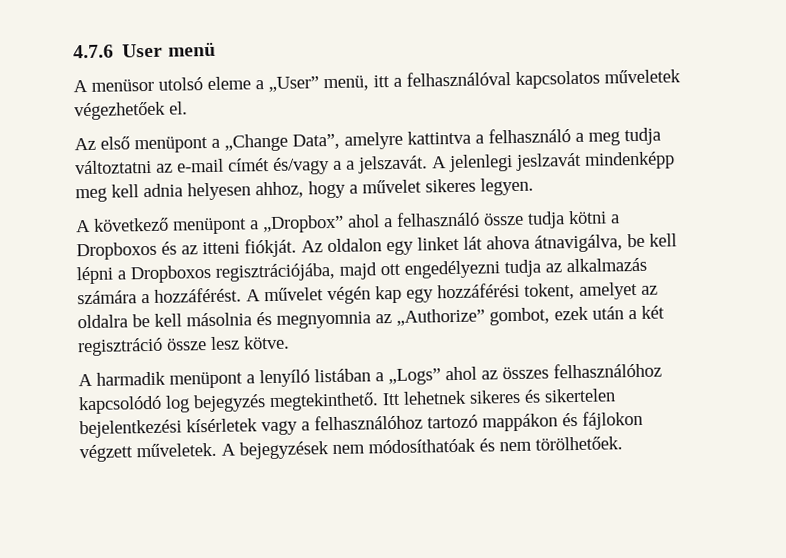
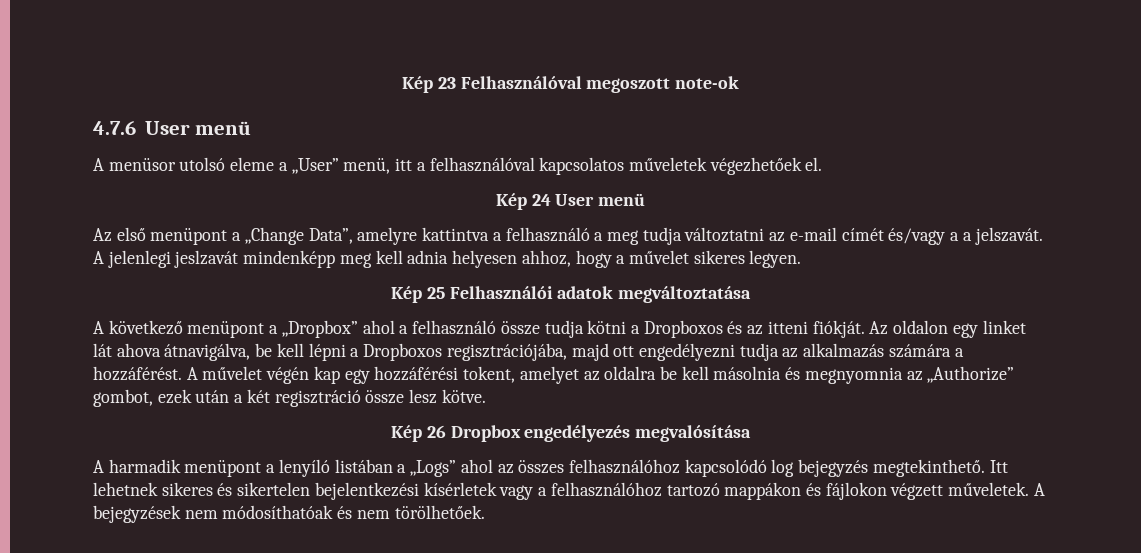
+ Kép 23 Felhasználóval megoszott note-ok
+ Kép 24 User menü
+ Kép 25 Felhasználói adatok megváltoztatása
+ Kép 26 Dropbox engedélyezés megvalósítása

